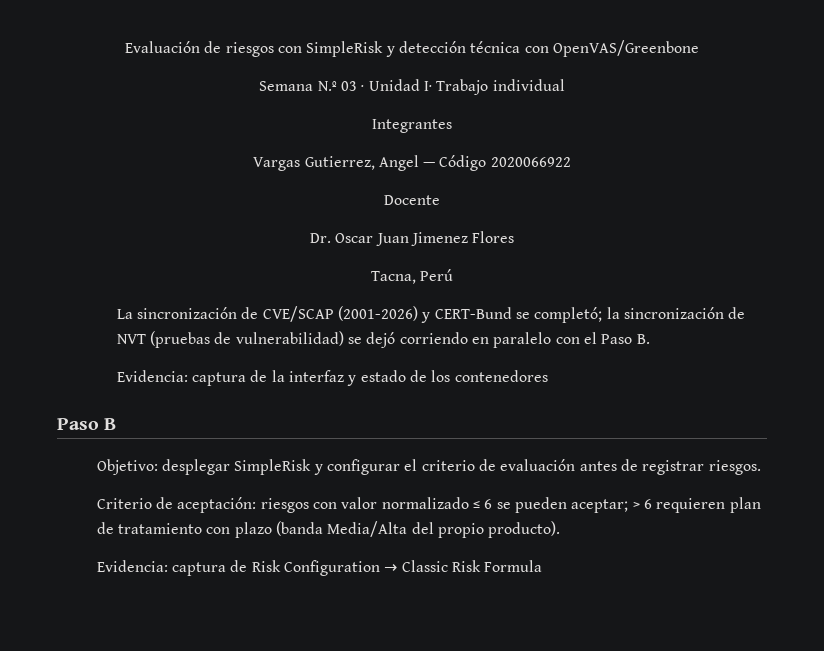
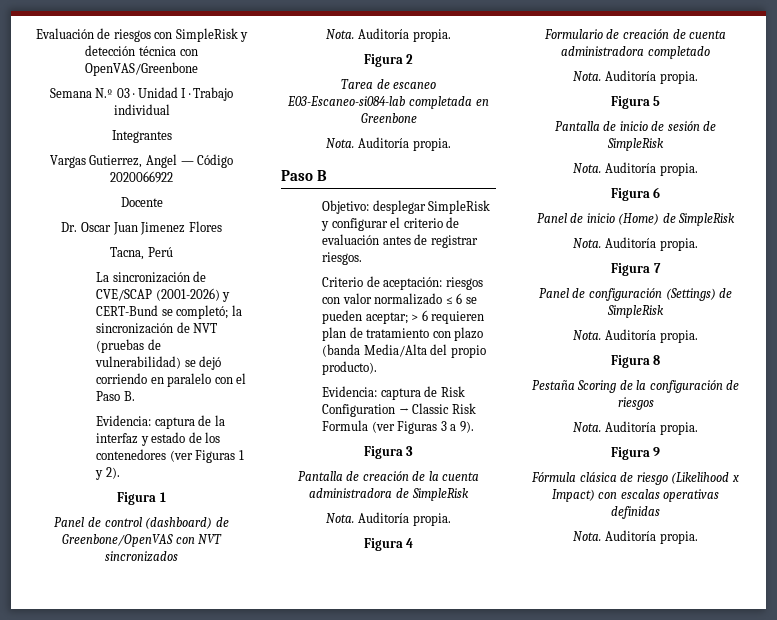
- Semana N.º 03 · Unidad I· Trabajo individual
+ Semana N.º 03 · Unidad I · Trabajo individual
- Evidencia: captura de la interfaz y estado de los contenedores
+ Evidencia: captura de la interfaz y estado de los contenedores (ver Figuras 1 y 2).
+ Figura 1
+ Panel de control (dashboard) de Greenbone/OpenVAS con NVT sincronizados
+ Nota. Auditoría propia.
+ Figura 2
+ Tarea de escaneo E03-Escaneo-si084-lab completada en Greenbone
+ Nota. Auditoría propia.
- Evidencia: captura de Risk Configuration → Classic Risk Formula
+ Evidencia: captura de Risk Configuration → Classic Risk Formula (ver Figuras 3 a 9).
+ Figura 3
+ Pantalla de creación de la cuenta administradora de SimpleRisk
+ Nota. Auditoría propia.
+ Figura 4
+ Formulario de creación de cuenta administradora completado
+ Nota. Auditoría propia.
+ Figura 5
+ Pantalla de inicio de sesión de SimpleRisk
+ Nota. Auditoría propia.
+ Figura 6
+ Panel de inicio (Home) de SimpleRisk
+ Nota. Auditoría propia.
+ Figura 7
+ Panel de configuración (Settings) de SimpleRisk
+ Nota. Auditoría propia.
+ Figura 8
+ Pestaña Scoring de la configuración de riesgos
+ Nota. Auditoría propia.
+ Figura 9
+ Fórmula clásica de riesgo (Likelihood x Impact) con escalas operativas definidas
+ Nota. Auditoría propia.

